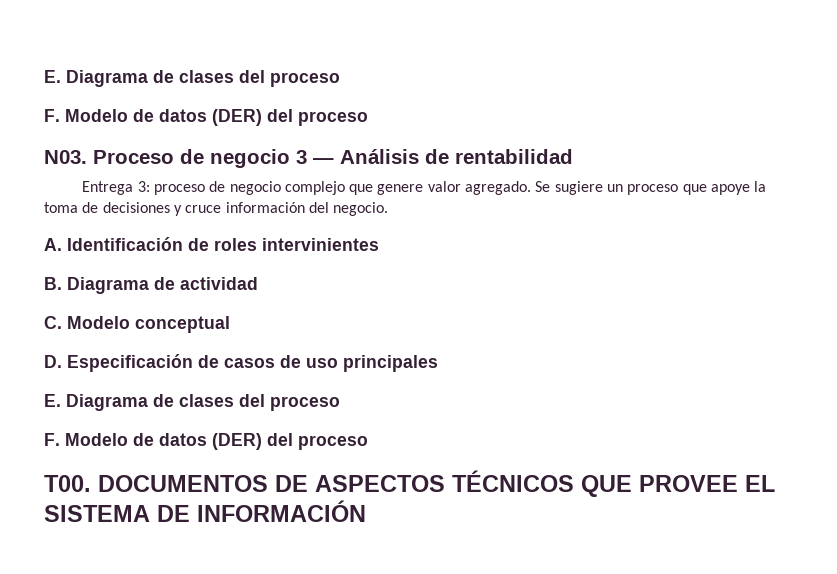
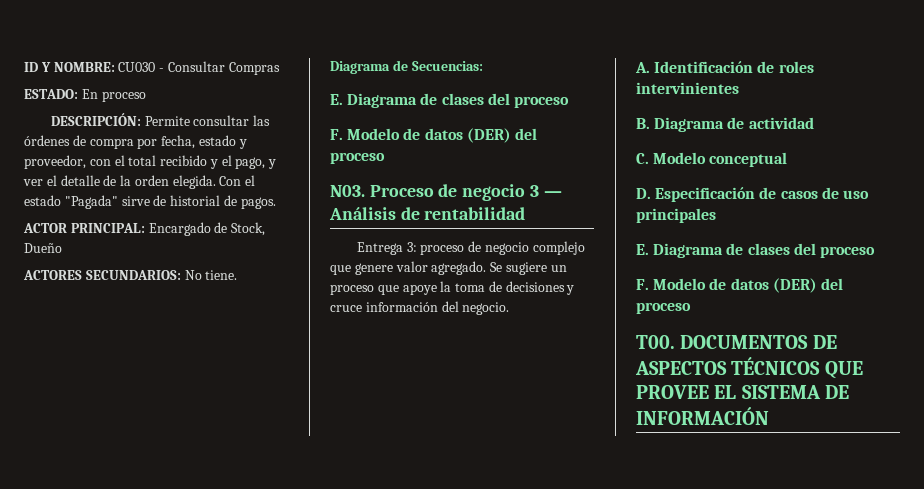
+ ID Y NOMBRE: CU030 - Consultar Compras
+ ESTADO: En proceso
+ DESCRIPCIÓN: Permite consultar las órdenes de compra por fecha, estado y proveedor, con el total recibido y el pago, y ver el detalle de la orden elegida. Con el estado "Pagada" sirve de historial de pagos.
+ ACTOR PRINCIPAL: Encargado de Stock, Dueño
+ ACTORES SECUNDARIOS: No tiene.
+ Diagrama de Secuencias:

